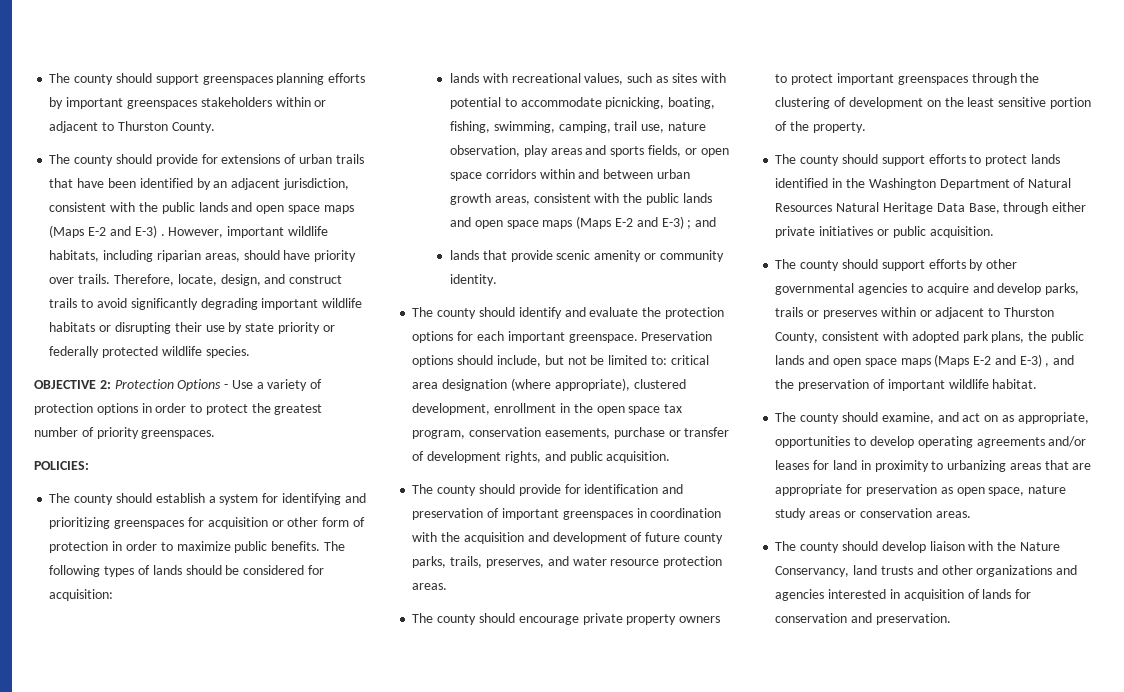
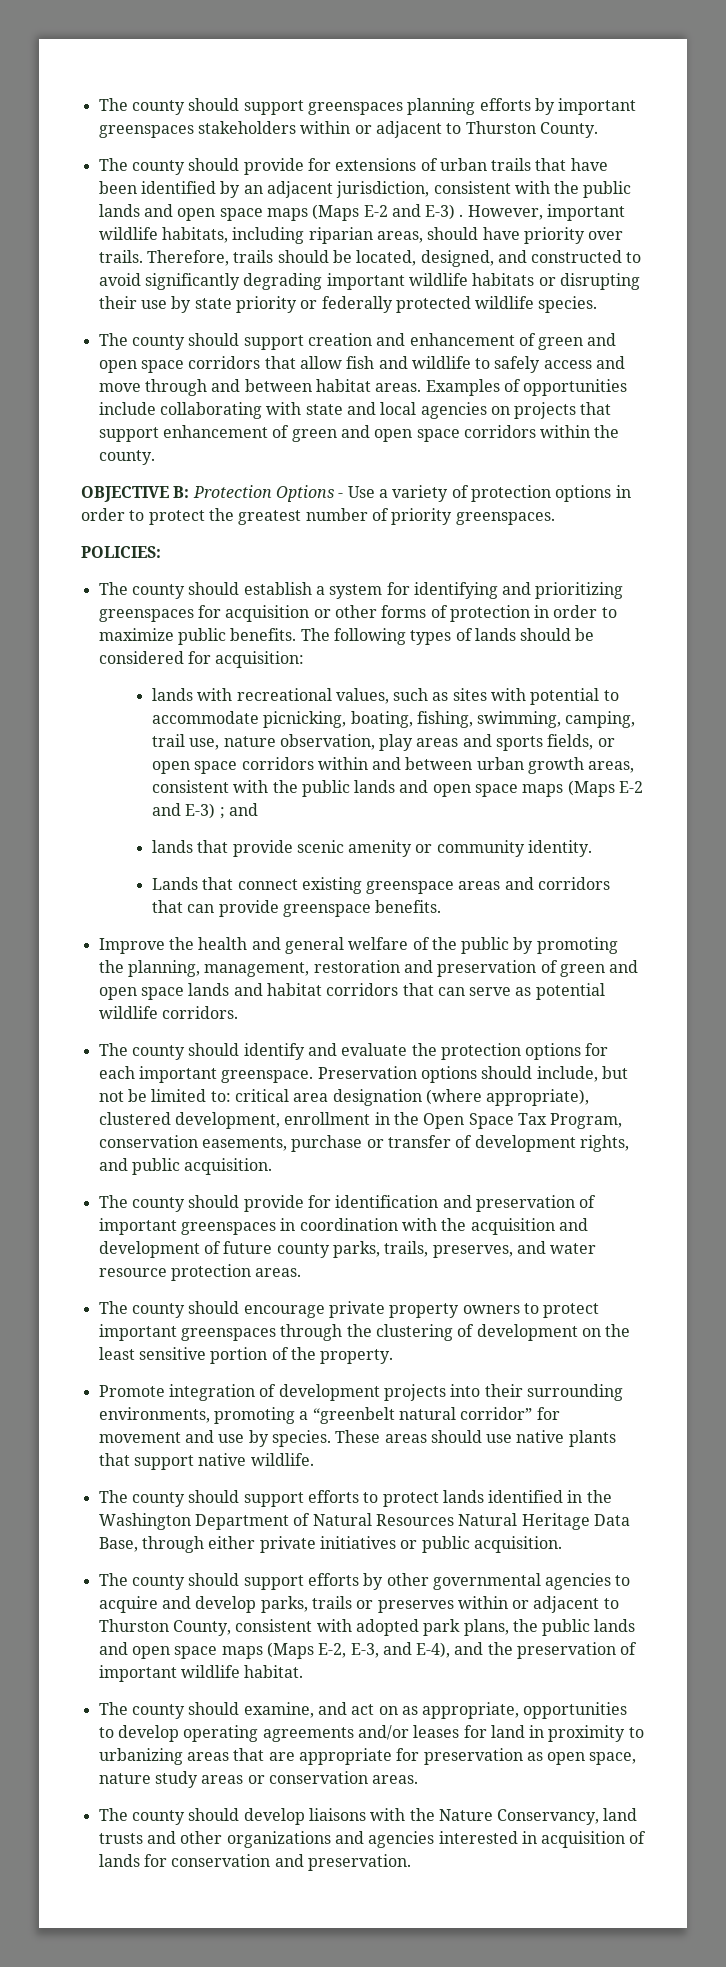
- Therefore, locate, design, and construct trails to avoid significantly degrading important wildlife habitats or disrupting their use by state priority or federally protected wildlife species.
+ Therefore, trails should be located, designed, and constructed to avoid significantly degrading important wildlife habitats or disrupting their use by state priority or federally protected wildlife species.
+ The county should support creation and enhancement of green and open space corridors that allow fish and wildlife to safely access and move through and between habitat areas. Examples of opportunities include collaborating with state and local agencies on projects that support enhancement of green and open space corridors within the county.
- OBJECTIVE 2: Protection Options - Use a variety of protection options in order to protect the greatest number of priority greenspaces.
+ OBJECTIVE B: Protection Options - Use a variety of protection options in order to protect the greatest number of priority greenspaces.
- The county should establish a system for identifying and prioritizing greenspaces for acquisition or other form of protection in order to maximize public benefits.
+ The county should establish a system for identifying and prioritizing greenspaces for acquisition or other forms of protection in order to maximize public benefits.
+ Lands that connect existing greenspace areas and corridors that can provide greenspace benefits.
+ Improve the health and general welfare of the public by promoting the planning, management, restoration and preservation of green and open space lands and habitat corridors that can serve as potential wildlife corridors.
- Preservation options should include, but not be limited to: critical area designation (where appropriate), clustered development, enrollment in the open space tax program, conservation easements, purchase or transfer of development rights, and public acquisition.
+ Preservation options should include, but not be limited to: critical area designation (where appropriate), clustered development, enrollment in the Open Space Tax Program, conservation easements, purchase or transfer of development rights, and public acquisition.
+ Promote integration of development projects into their surrounding environments, promoting a “greenbelt natural corridor” for movement and use by species. These areas should use native plants that support native wildlife.
- The county should support efforts by other governmental agencies to acquire and develop parks, trails or preserves within or adjacent to Thurston County, consistent with adopted park plans, the public lands and open space maps (Maps E-2 and E-3) , and the preservation of important wildlife habitat.
+ The county should support efforts by other governmental agencies to acquire and develop parks, trails or preserves within or adjacent to Thurston County, consistent with adopted park plans, the public lands and open space maps (Maps E-2, E-3, and E-4), and the preservation of important wildlife habitat.
- The county should develop liaison with the Nature Conservancy, land trusts and other organizations and agencies interested in acquisition of lands for conservation and preservation.
+ The county should develop liaisons with the Nature Conservancy, land trusts and other organizations and agencies interested in acquisition of lands for conservation and preservation.

